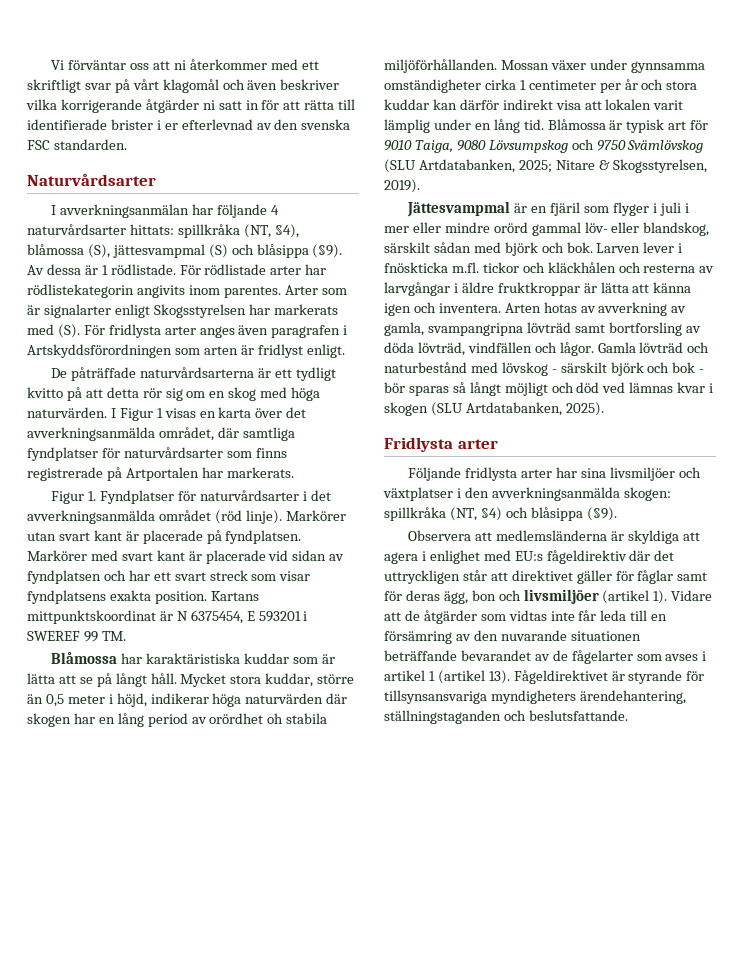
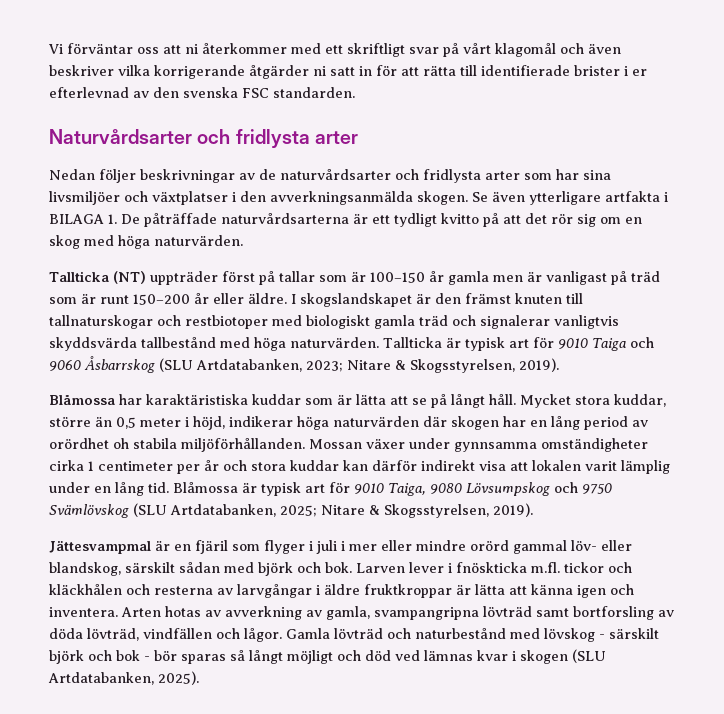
- Naturvårdsarter
- I avverkningsanmälan har följande 4 naturvårdsarter hittats: spillkråka (NT, §4), blåmossa (S), jättesvampmal (S) och blåsippa (§9). Av dessa är 1 rödlistade. För rödlistade arter har rödlistekategorin angivits inom parentes. Arter som är signalarter enligt Skogsstyrelsen har markerats med (S). För fridlysta arter anges även paragrafen i Artskyddsförordningen som arten är fridlyst enligt.
- De påträffade naturvårdsarterna är ett tydligt kvitto på att detta rör sig om en skog med höga naturvärden. I Figur 1 visas en karta över det avverkningsanmälda området, där samtliga fyndplatser för naturvårdsarter som finns registrerade på Artportalen har markerats.
- Figur 1. Fyndplatser för naturvårdsarter i det avverkningsanmälda området (röd linje). Markörer utan svart kant är placerade på fyndplatsen. Markörer med svart kant är placerade vid sidan av fyndplatsen och har ett svart streck som visar fyndplatsens exakta position. Kartans mittpunktskoordinat är N 6375454, E 593201 i SWEREF 99 TM.
+ Naturvårdsarter och fridlysta arter
+ Nedan följer beskrivningar av de naturvårdsarter och fridlysta arter som har sina livsmiljöer och växtplatser i den avverkningsanmälda skogen. Se även ytterligare artfakta i BILAGA 1. De påträffade naturvårdsarterna är ett tydligt kvitto på att det rör sig om en skog med höga naturvärden.
+ Tallticka (NT) uppträder först på tallar som är 100–150 år gamla men är vanligast på träd som är runt 150–200 år eller äldre. I skogslandskapet är den främst knuten till tallnaturskogar och restbiotoper med biologiskt gamla träd och signalerar vanligtvis skyddsvärda tallbestånd med höga naturvärden. Tallticka är typisk art för 9010 Taiga och 9060 Åsbarrskog (SLU Artdatabanken, 2023; Nitare & Skogsstyrelsen, 2019).
- Fridlysta arter
- Följande fridlysta arter har sina livsmiljöer och växtplatser i den avverkningsanmälda skogen: spillkråka (NT, §4) och blåsippa (§9).
- Observera att medlemsländerna är skyldiga att agera i enlighet med EU:s fågeldirektiv där det uttryckligen står att direktivet gäller för fåglar samt för deras ägg, bon och livsmiljöer (artikel 1). Vidare att de åtgärder som vidtas inte får leda till en försämring av den nuvarande situationen beträffande bevarandet av de fågelarter som avses i artikel 1 (artikel 13). Fågeldirektivet är styrande för tillsynsansvariga myndigheters ärendehantering, ställningstaganden och beslutsfattande.

